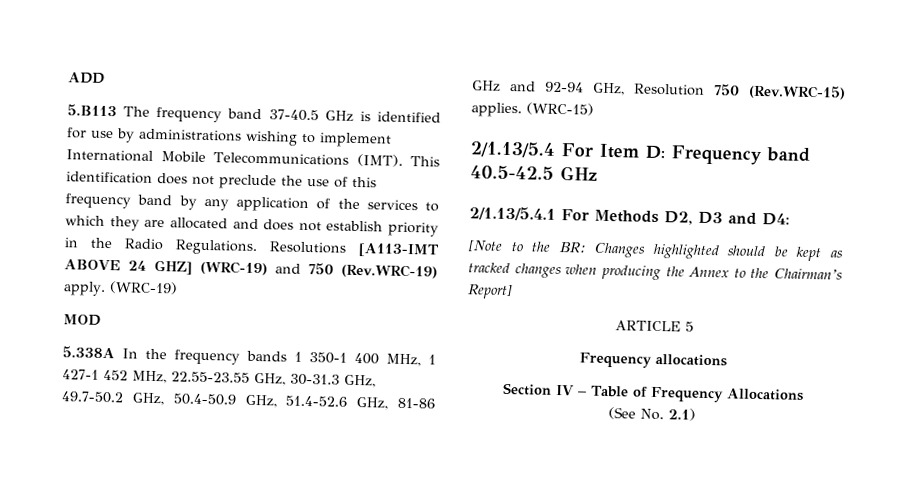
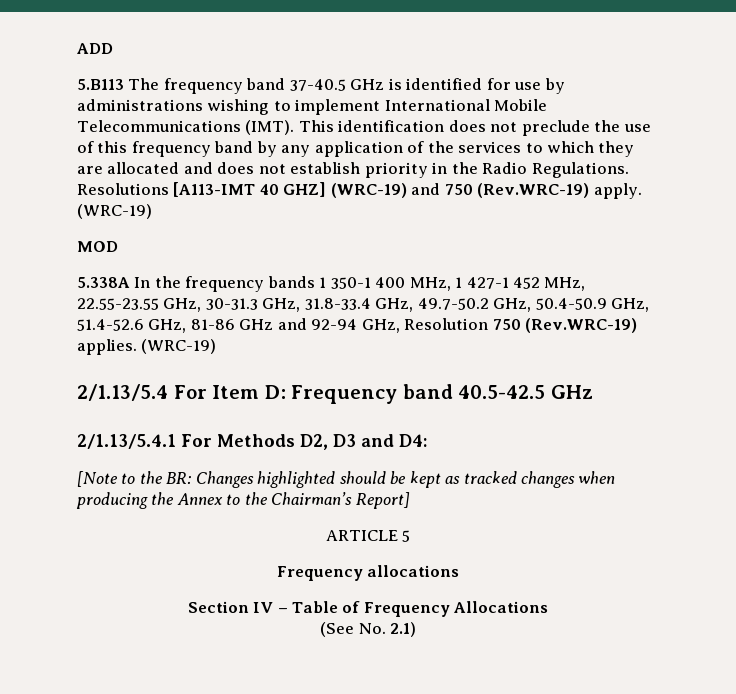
- Resolutions [A113-IMT ABOVE 24 GHZ] (WRC-19) and 750 (Rev.WRC-19) apply.
+ Resolutions [A113-IMT 40 GHZ] (WRC-19) and 750 (Rev.WRC-19) apply.
- 5.338A In the frequency bands 1 350-1 400 MHz, 1 427-1 452 MHz, 22.55-23.55 GHz, 30-31.3 GHz, 49.7-50.2 GHz, 50.4-50.9 GHz, 51.4-52.6 GHz, 81-86 GHz and 92-94 GHz, Resolution 750 (Rev.WRC-15) applies. (WRC-15)
+ 5.338A In the frequency bands 1 350-1 400 MHz, 1 427-1 452 MHz, 22.55-23.55 GHz, 30-31.3 GHz, 31.8-33.4 GHz, 49.7-50.2 GHz, 50.4-50.9 GHz, 51.4-52.6 GHz, 81-86 GHz and 92-94 GHz, Resolution 750 (Rev.WRC-19) applies. (WRC-19)

